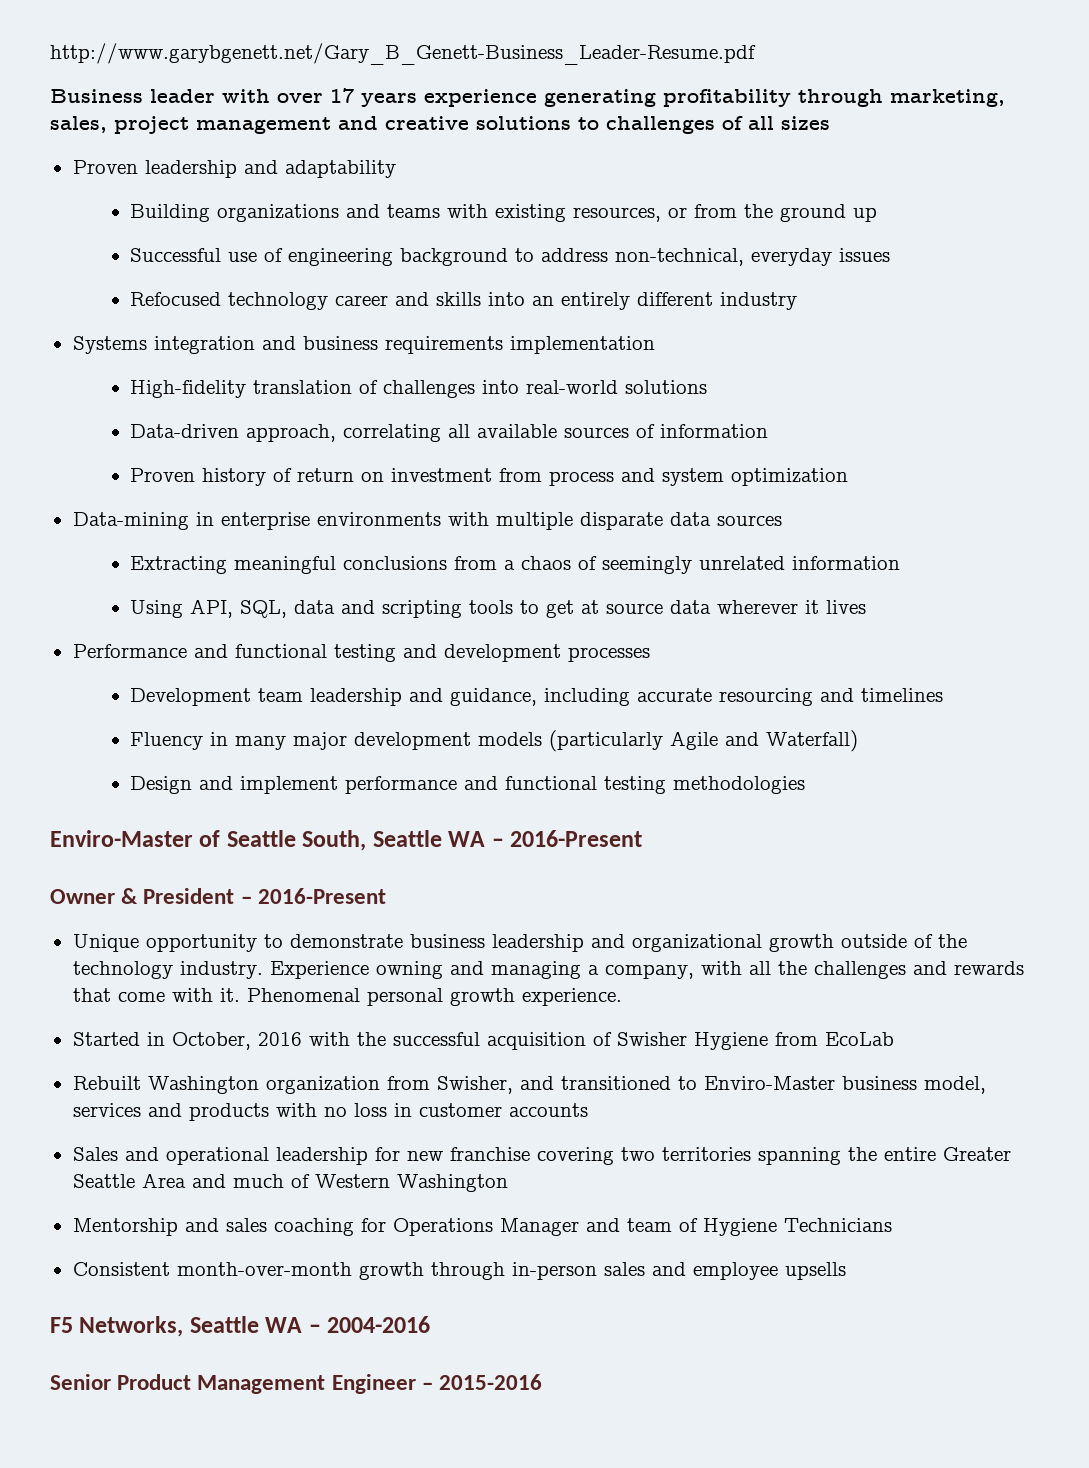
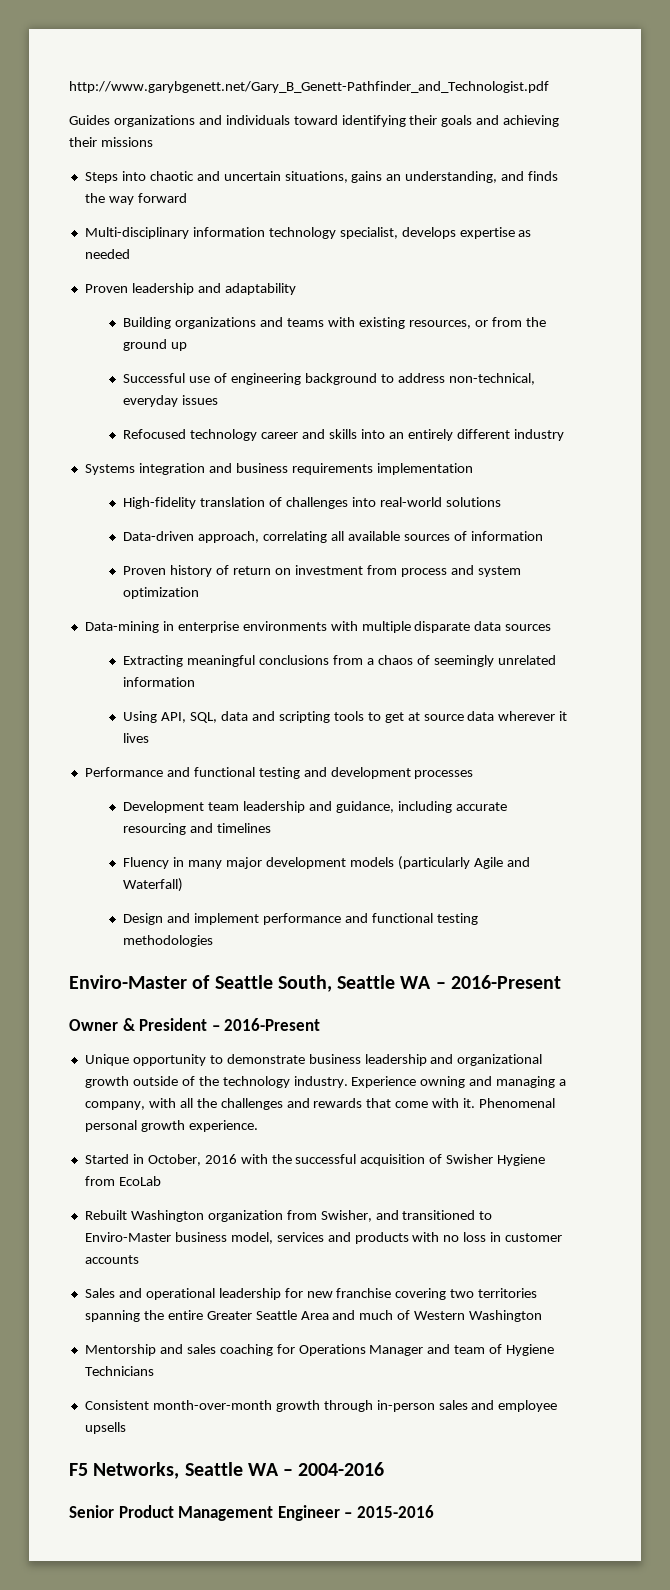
- http://www.garybgenett.net/Gary_B_Genett-Business_Leader-Resume.pdf
- Business leader with over 17 years experience generating profitability through marketing, sales, project management and creative solutions to challenges of all sizes
+ http://www.garybgenett.net/Gary_B_Genett-Pathfinder_and_Technologist.pdf
+ Guides organizations and individuals toward identifying their goals and achieving their missions
+ Steps into chaotic and uncertain situations, gains an understanding, and finds the way forward
+ Multi-disciplinary information technology specialist, develops expertise as needed

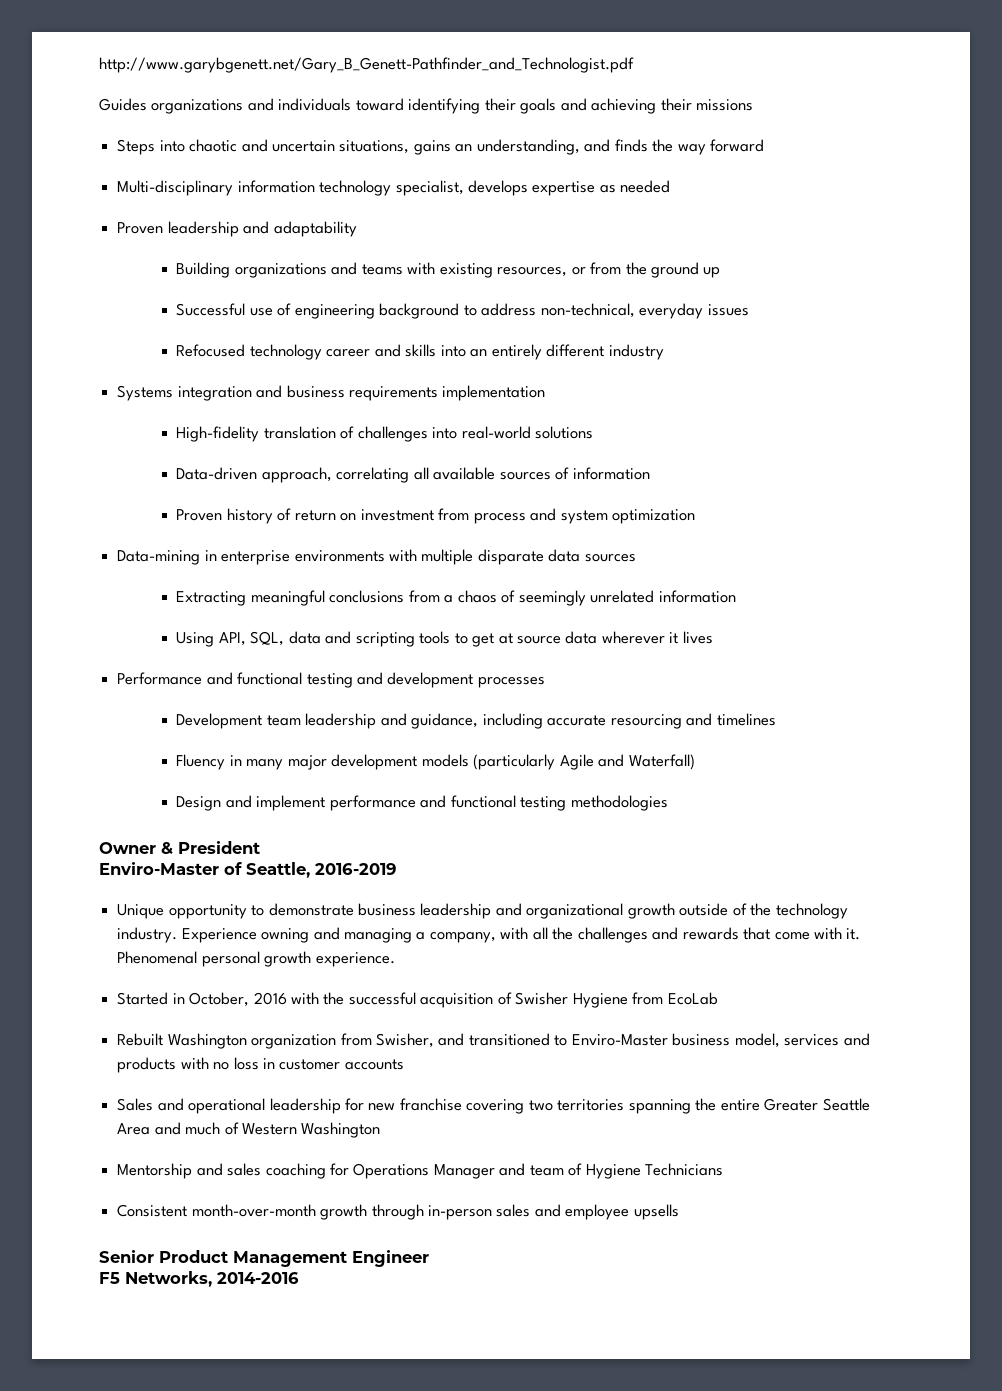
- Enviro-Master of Seattle South, Seattle WA – 2016-Present
- Owner & President – 2016-Present
+ Owner & President
+ Enviro-Master of Seattle, 2016-2019
- F5 Networks, Seattle WA – 2004-2016
- Senior Product Management Engineer – 2015-2016
+ Senior Product Management Engineer
+ F5 Networks, 2014-2016

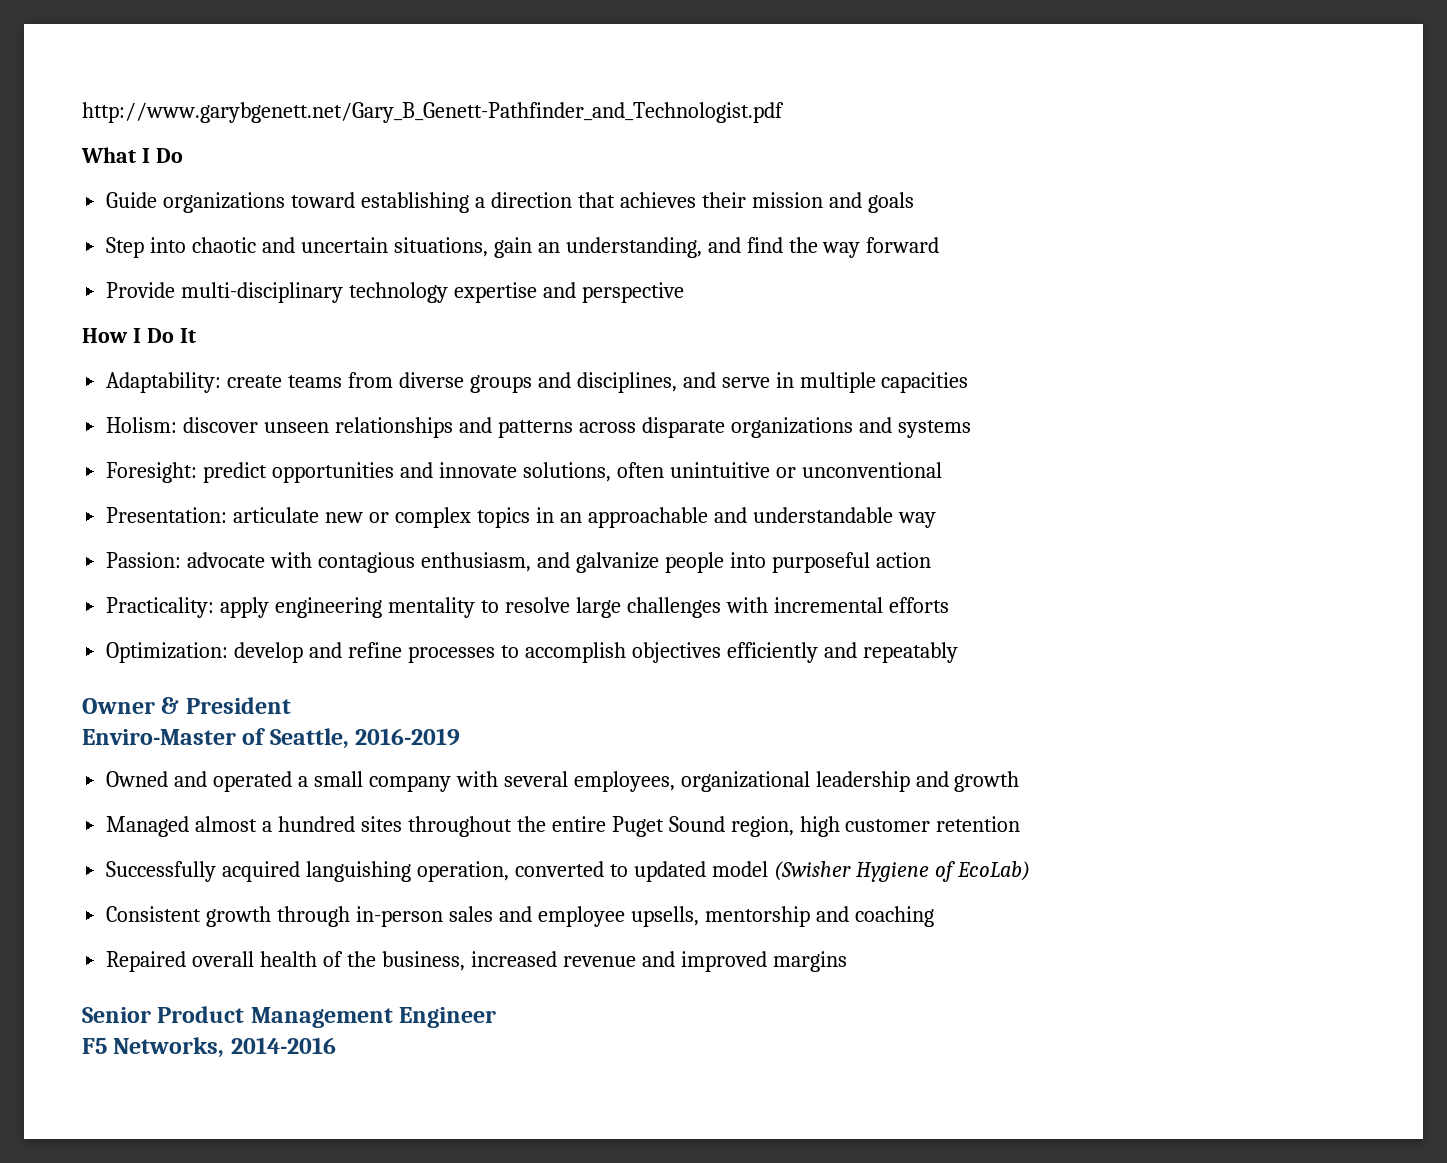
- Guides organizations and individuals toward identifying their goals and achieving their missions
- Steps into chaotic and uncertain situations, gains an understanding, and finds the way forward
+ What I Do
+ Guide organizations toward establishing a direction that achieves their mission and goals
+ Step into chaotic and uncertain situations, gain an understanding, and find the way forward
- Multi-disciplinary information technology specialist, develops expertise as needed
- Proven leadership and adaptability
- Building organizations and teams with existing resources, or from the ground up
- Successful use of engineering background to address non-technical, everyday issues
- Refocused technology career and skills into an entirely different industry
- Systems integration and business requirements implementation
- High-fidelity translation of challenges into real-world solutions
- Data-driven approach, correlating all available sources of information
- Proven history of return on investment from process and system optimization
- Data-mining in enterprise environments with multiple disparate data sources
- Extracting meaningful conclusions from a chaos of seemingly unrelated information
- Using API, SQL, data and scripting tools to get at source data wherever it lives
- Performance and functional testing and development processes
- Development team leadership and guidance, including accurate resourcing and timelines
- Fluency in many major development models (particularly Agile and Waterfall)
- Design and implement performance and functional testing methodologies
+ Provide multi-disciplinary technology expertise and perspective
+ How I Do It
+ Adaptability: create teams from diverse groups and disciplines, and serve in multiple capacities
+ Holism: discover unseen relationships and patterns across disparate organizations and systems
+ Foresight: predict opportunities and innovate solutions, often unintuitive or unconventional
+ Presentation: articulate new or complex topics in an approachable and understandable way
+ Passion: advocate with contagious enthusiasm, and galvanize people into purposeful action
+ Practicality: apply engineering mentality to resolve large challenges with incremental efforts
+ Optimization: develop and refine processes to accomplish objectives efficiently and repeatably
- Unique opportunity to demonstrate business leadership and organizational growth outside of the technology industry. Experience owning and managing a company, with all the challenges and rewards that come with it. Phenomenal personal growth experience.
- Started in October, 2016 with the successful acquisition of Swisher Hygiene from EcoLab
- Rebuilt Washington organization from Swisher, and transitioned to Enviro-Master business model, services and products with no loss in customer accounts
- Sales and operational leadership for new franchise covering two territories spanning the entire Greater Seattle Area and much of Western Washington
- Mentorship and sales coaching for Operations Manager and team of Hygiene Technicians
+ Owned and operated a small company with several employees, organizational leadership and growth
+ Managed almost a hundred sites throughout the entire Puget Sound region, high customer retention
+ Successfully acquired languishing operation, converted to updated model (Swisher Hygiene of EcoLab)
- Consistent month-over-month growth through in-person sales and employee upsells
+ Consistent growth through in-person sales and employee upsells, mentorship and coaching
+ Repaired overall health of the business, increased revenue and improved margins

